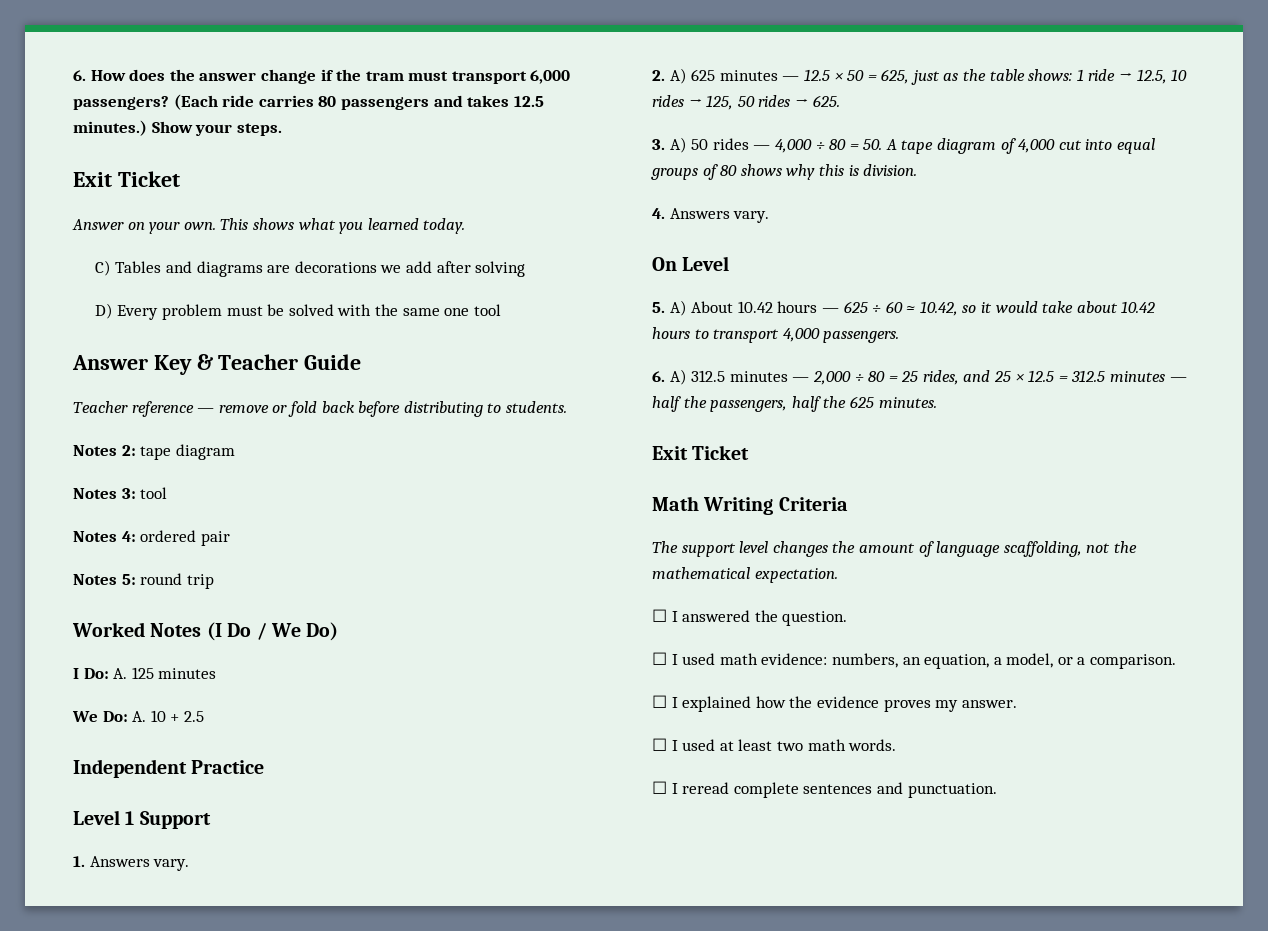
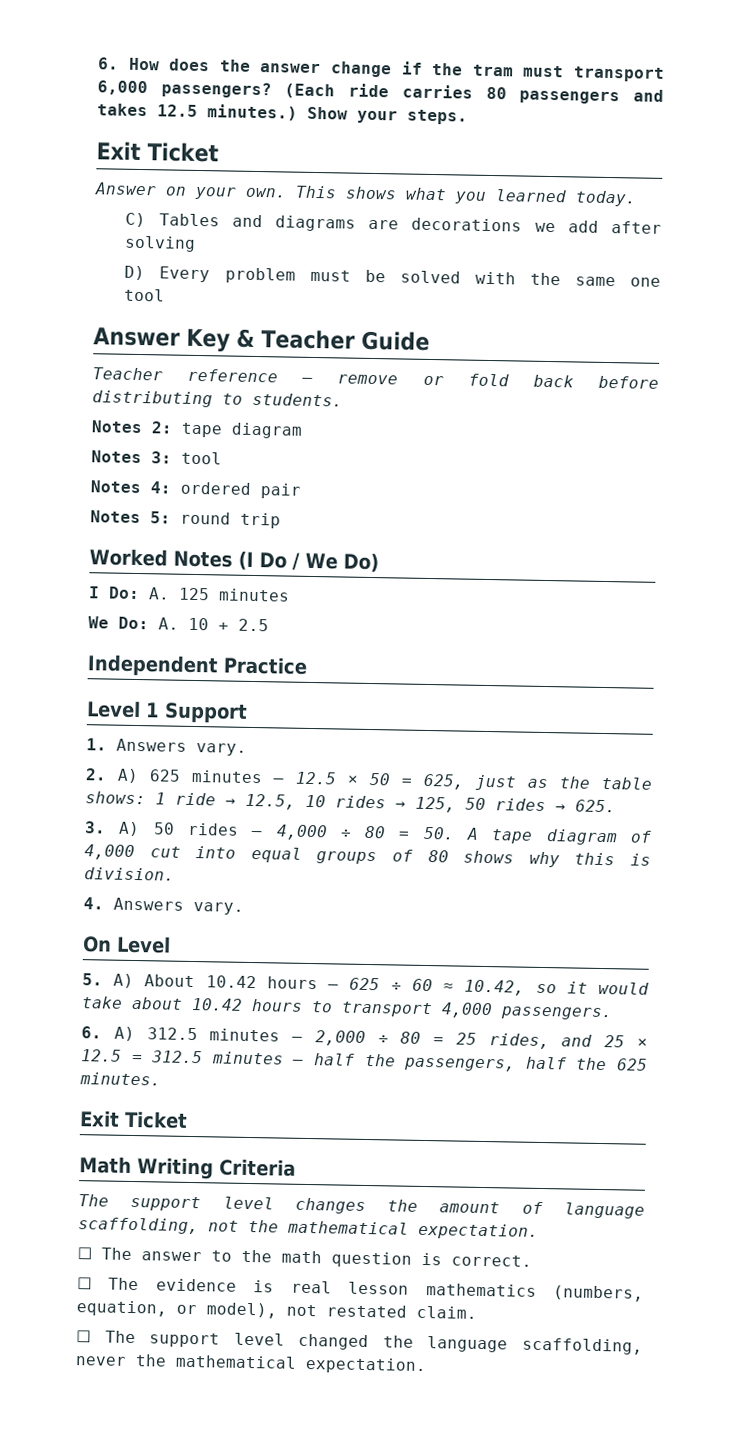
- ☐ I answered the question.
- ☐ I used math evidence: numbers, an equation, a model, or a comparison.
- ☐ I explained how the evidence proves my answer.
- ☐ I used at least two math words.
- ☐ I reread complete sentences and punctuation.
+ ☐ The answer to the math question is correct.
+ ☐ The evidence is real lesson mathematics (numbers, equation, or model), not restated claim.
+ ☐ The support level changed the language scaffolding, never the mathematical expectation.

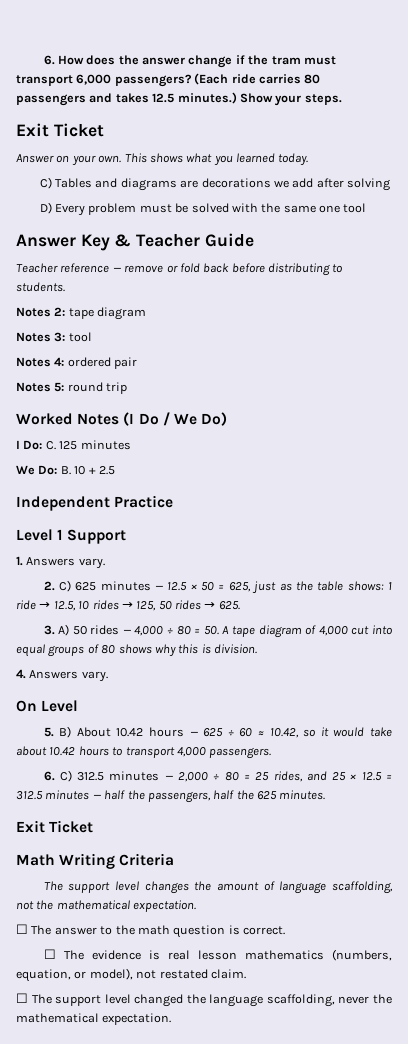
- I Do: A. 125 minutes
+ I Do: C. 125 minutes
- We Do: A. 10 + 2.5
+ We Do: B. 10 + 2.5
- 2. A) 625 minutes — 12.5 × 50 = 625, just as the table shows: 1 ride → 12.5, 10 rides → 125, 50 rides → 625.
+ 2. C) 625 minutes — 12.5 × 50 = 625, just as the table shows: 1 ride → 12.5, 10 rides → 125, 50 rides → 625.
- 5. A) About 10.42 hours — 625 ÷ 60 ≈ 10.42, so it would take about 10.42 hours to transport 4,000 passengers.
+ 5. B) About 10.42 hours — 625 ÷ 60 ≈ 10.42, so it would take about 10.42 hours to transport 4,000 passengers.
- 6. A) 312.5 minutes — 2,000 ÷ 80 = 25 rides, and 25 × 12.5 = 312.5 minutes — half the passengers, half the 625 minutes.
+ 6. C) 312.5 minutes — 2,000 ÷ 80 = 25 rides, and 25 × 12.5 = 312.5 minutes — half the passengers, half the 625 minutes.

